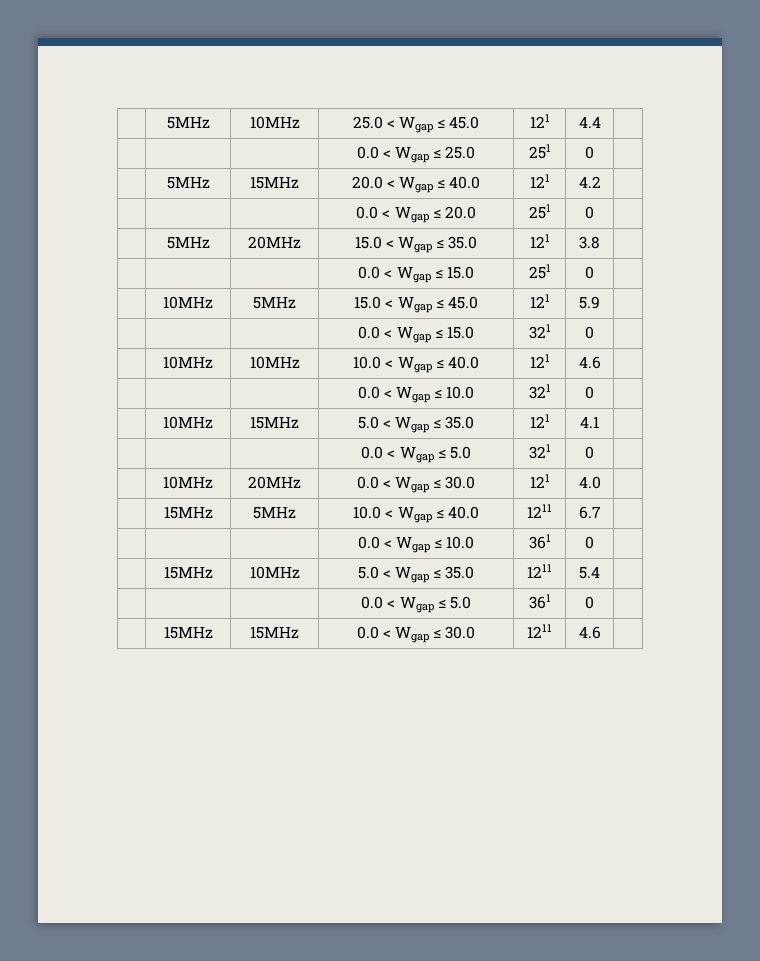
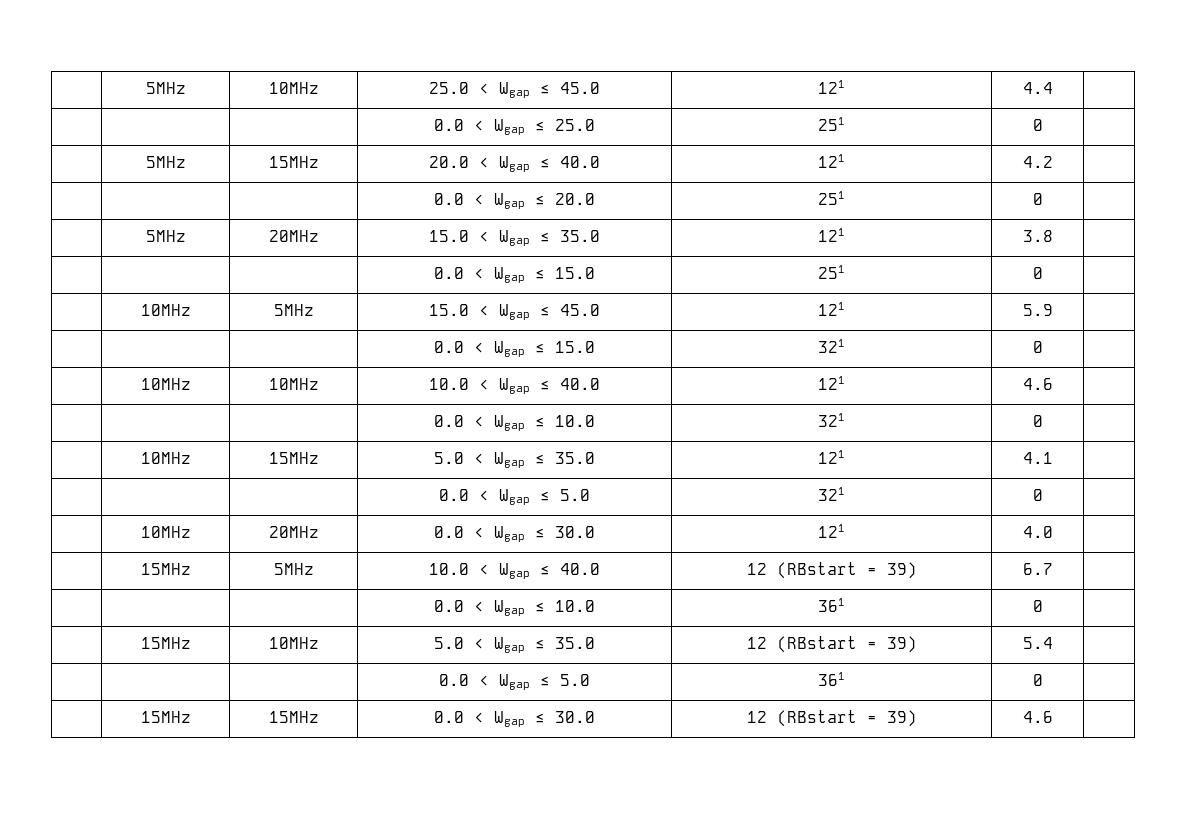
- | 15MHz | 5MHz | 10.0 < Wgap ≤ 40.0 | 1211 | 6.7 |
+ | 15MHz | 5MHz | 10.0 < Wgap ≤ 40.0 | 12 (RBstart = 39) | 6.7 |
- | 15MHz | 10MHz | 5.0 < Wgap ≤ 35.0 | 1211 | 5.4 |
+ | 15MHz | 10MHz | 5.0 < Wgap ≤ 35.0 | 12 (RBstart = 39) | 5.4 |
- | 15MHz | 15MHz | 0.0 < Wgap ≤ 30.0 | 1211 | 4.6 |
+ | 15MHz | 15MHz | 0.0 < Wgap ≤ 30.0 | 12 (RBstart = 39) | 4.6 |

